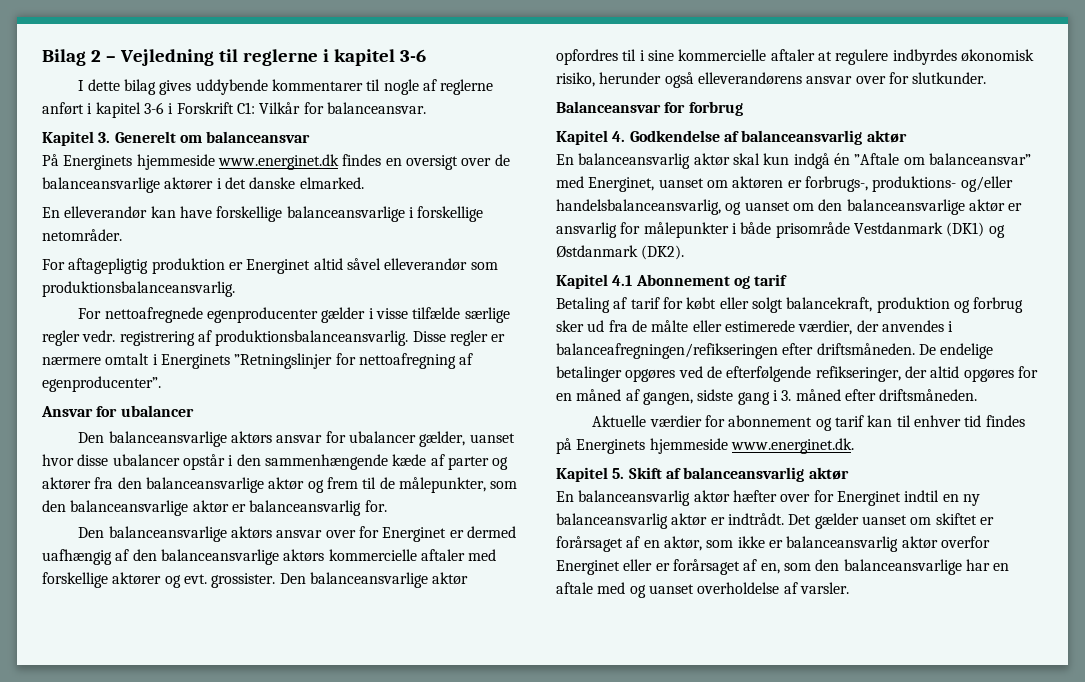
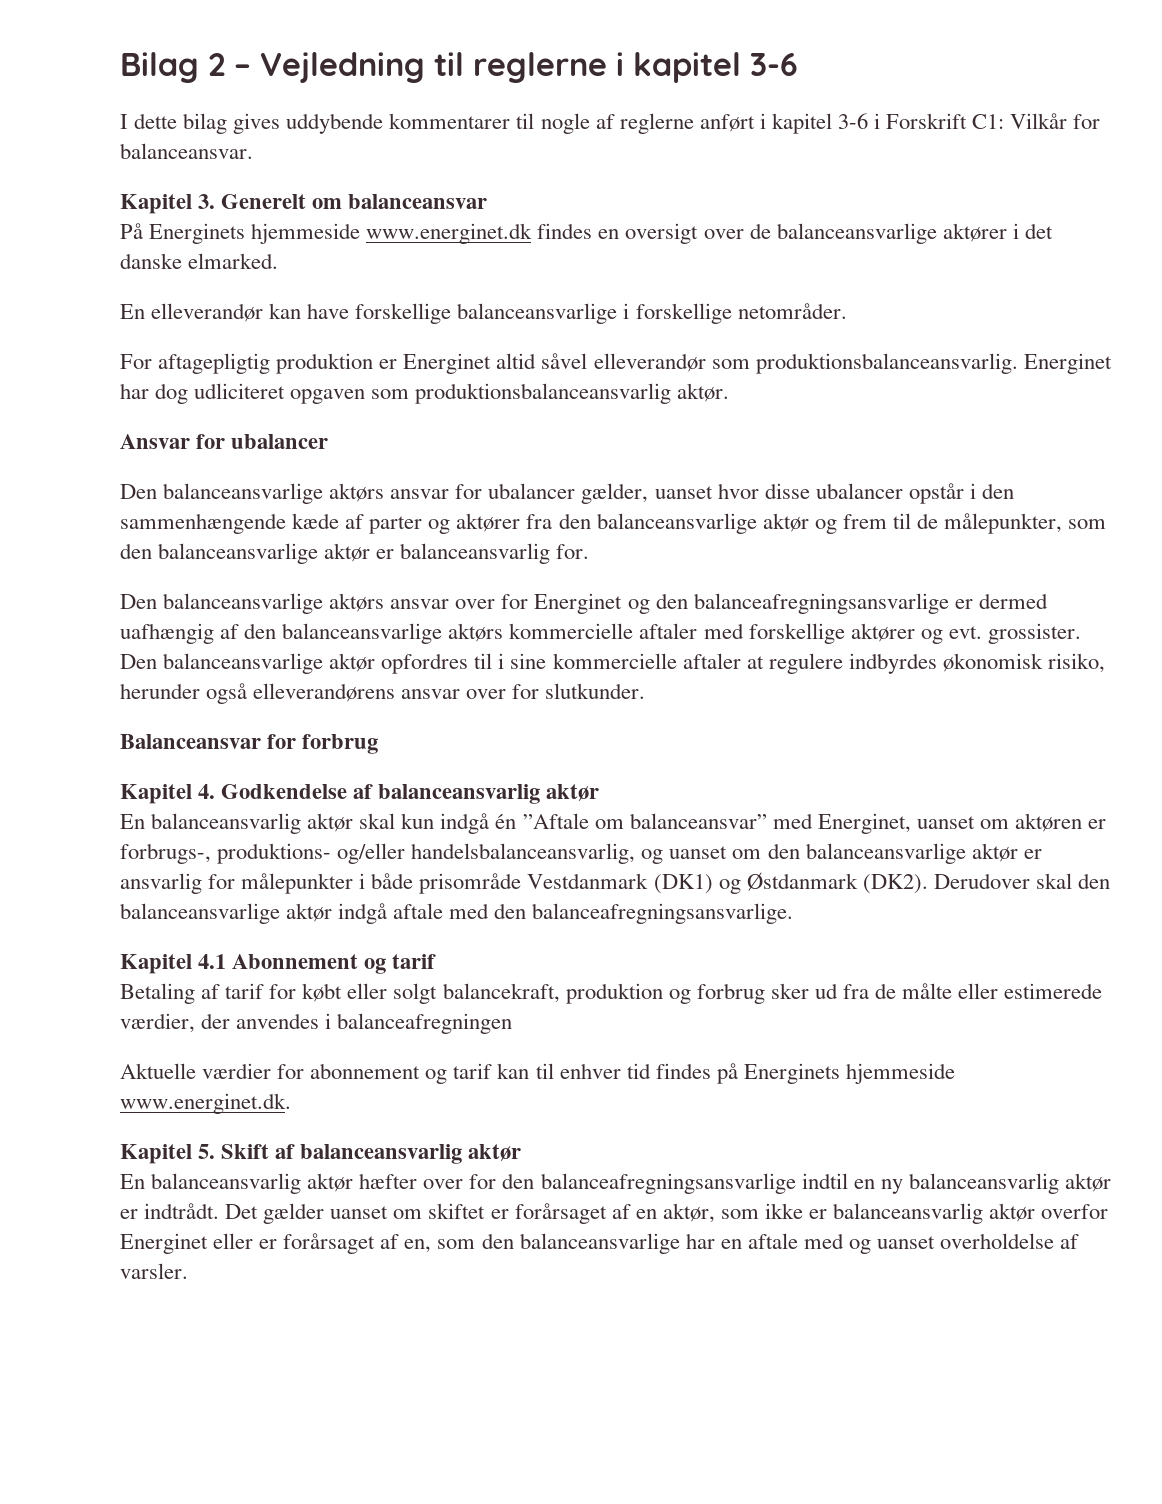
- For aftagepligtig produktion er Energinet altid såvel elleverandør som produktionsbalanceansvarlig.
- For nettoafregnede egenproducenter gælder i visse tilfælde særlige regler vedr. registrering af produktionsbalanceansvarlig. Disse regler er nærmere omtalt i Energinets ”Retningslinjer for nettoafregning af egenproducenter”.
+ For aftagepligtig produktion er Energinet altid såvel elleverandør som produktionsbalanceansvarlig. Energinet har dog udliciteret opgaven som produktionsbalanceansvarlig aktør.
- Den balanceansvarlige aktørs ansvar over for Energinet er dermed uafhængig af den balanceansvarlige aktørs kommercielle aftaler med forskellige aktører og evt. grossister.
+ Den balanceansvarlige aktørs ansvar over for Energinet og den balanceafregningsansvarlige er dermed uafhængig af den balanceansvarlige aktørs kommercielle aftaler med forskellige aktører og evt. grossister.
+ Derudover skal den balanceansvarlige aktør indgå aftale med den balanceafregningsansvarlige.
- Betaling af tarif for købt eller solgt balancekraft, produktion og forbrug sker ud fra de målte eller estimerede værdier, der anvendes i balanceafregningen/refikseringen efter driftsmåneden. De endelige betalinger opgøres ved de efterfølgende refikseringer, der altid opgøres for en måned af gangen, sidste gang i 3. måned efter driftsmåneden.
+ Betaling af tarif for købt eller solgt balancekraft, produktion og forbrug sker ud fra de målte eller estimerede værdier, der anvendes i balanceafregningen
- En balanceansvarlig aktør hæfter over for Energinet indtil en ny balanceansvarlig aktør er indtrådt.
+ En balanceansvarlig aktør hæfter over for den balanceafregningsansvarlige indtil en ny balanceansvarlig aktør er indtrådt.

